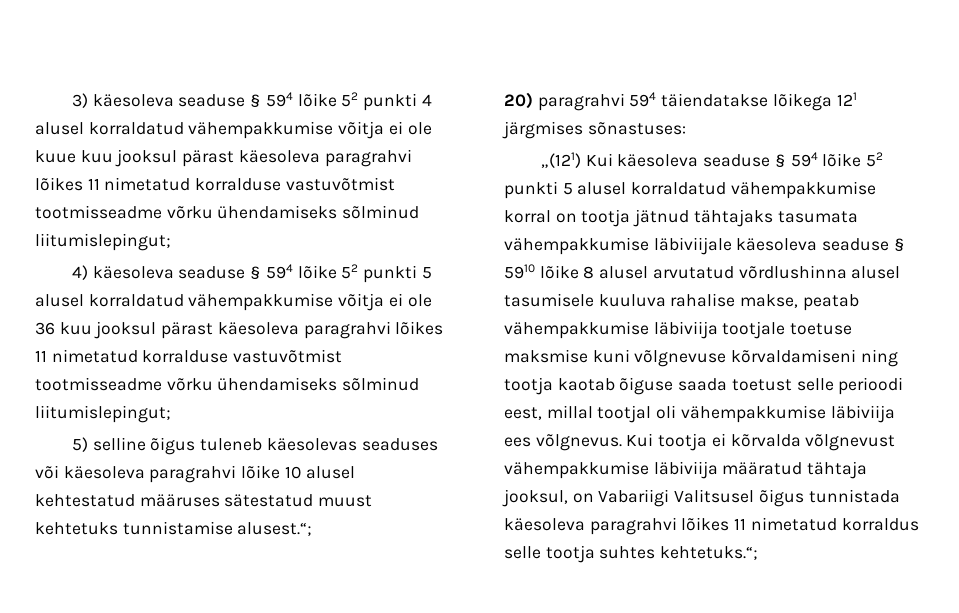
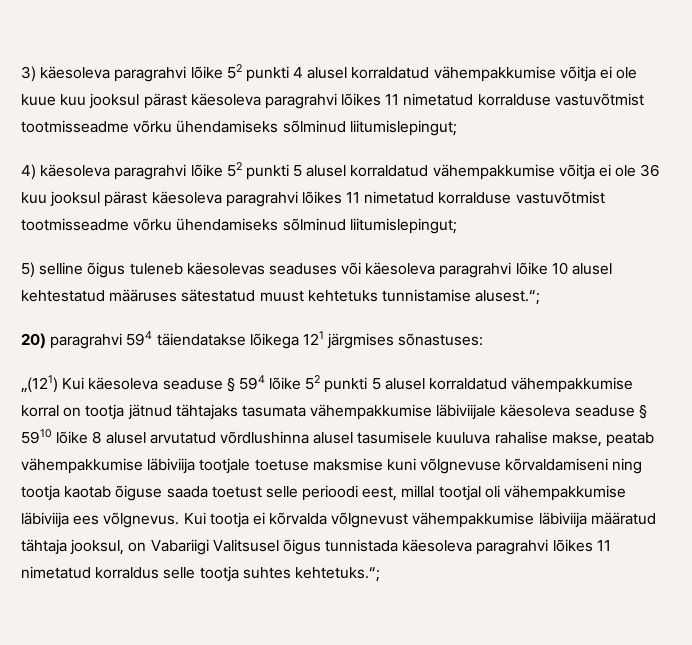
- 3) käesoleva seaduse § 594 lõike 52 punkti 4 alusel korraldatud vähempakkumise võitja ei ole kuue kuu jooksul pärast käesoleva paragrahvi lõikes 11 nimetatud korralduse vastuvõtmist tootmisseadme võrku ühendamiseks sõlminud liitumislepingut;
+ 3) käesoleva paragrahvi lõike 52 punkti 4 alusel korraldatud vähempakkumise võitja ei ole kuue kuu jooksul pärast käesoleva paragrahvi lõikes 11 nimetatud korralduse vastuvõtmist tootmisseadme võrku ühendamiseks sõlminud liitumislepingut;
- 4) käesoleva seaduse § 594 lõike 52 punkti 5 alusel korraldatud vähempakkumise võitja ei ole 36 kuu jooksul pärast käesoleva paragrahvi lõikes 11 nimetatud korralduse vastuvõtmist tootmisseadme võrku ühendamiseks sõlminud liitumislepingut;
+ 4) käesoleva paragrahvi lõike 52 punkti 5 alusel korraldatud vähempakkumise võitja ei ole 36 kuu jooksul pärast käesoleva paragrahvi lõikes 11 nimetatud korralduse vastuvõtmist tootmisseadme võrku ühendamiseks sõlminud liitumislepingut;

